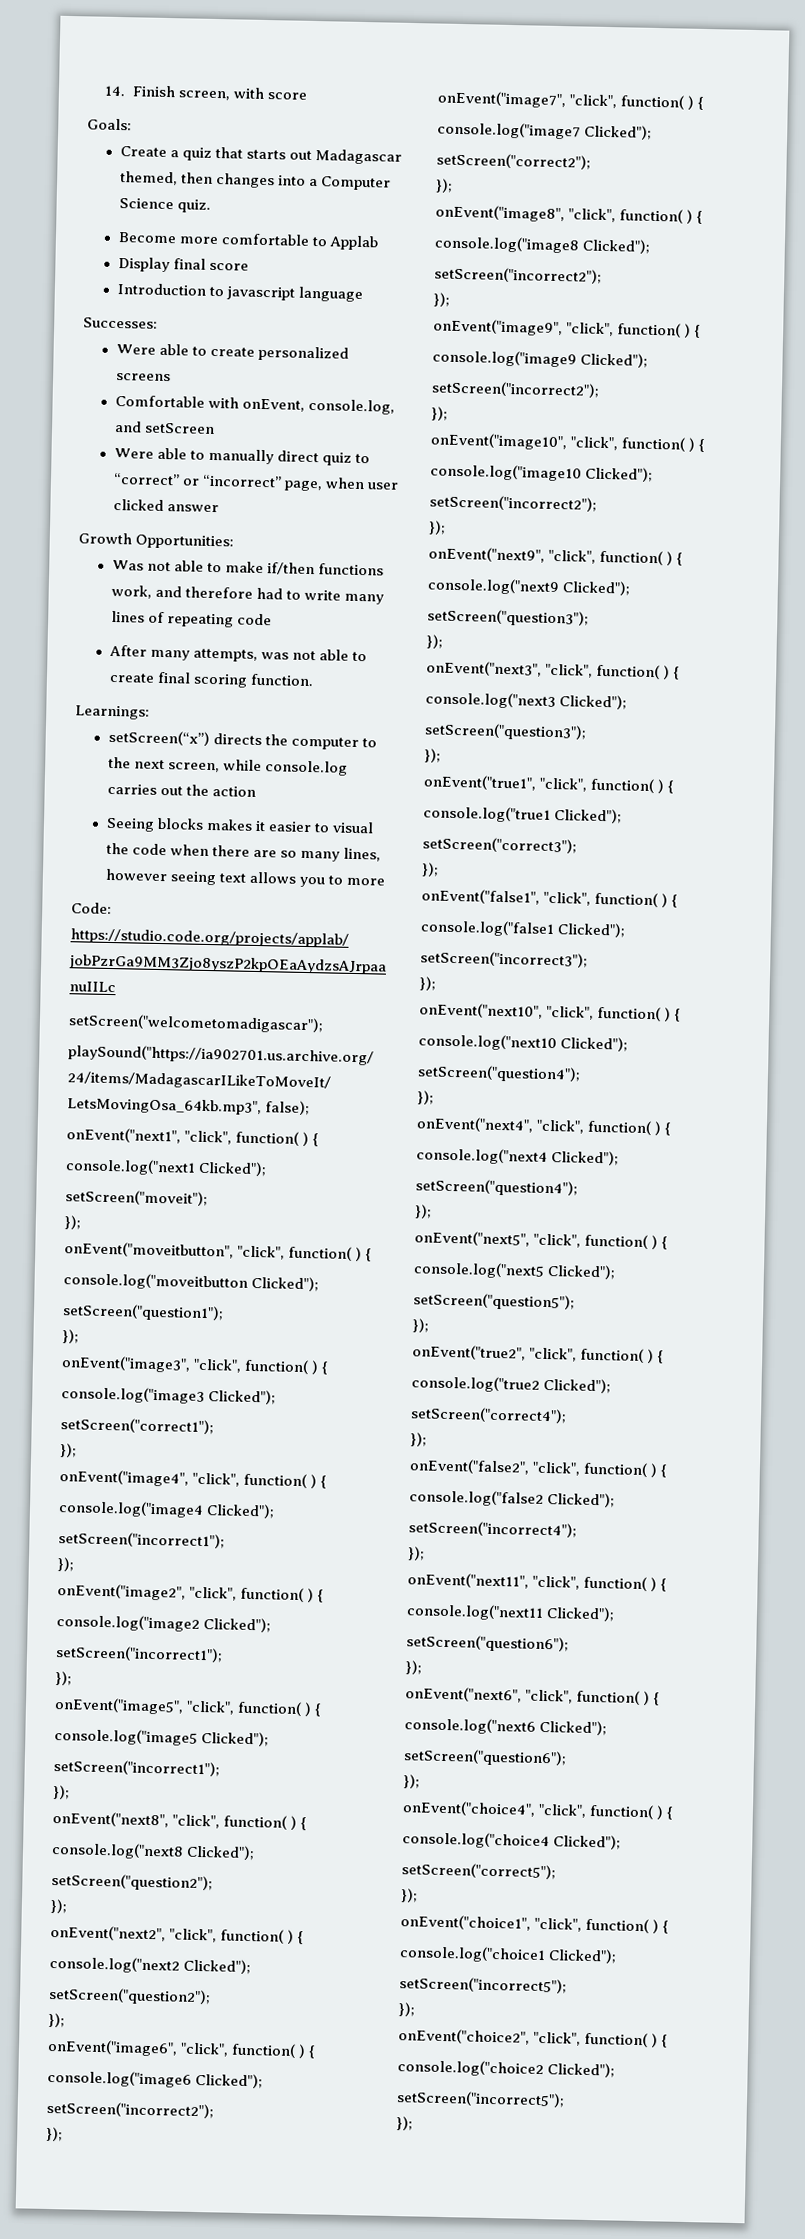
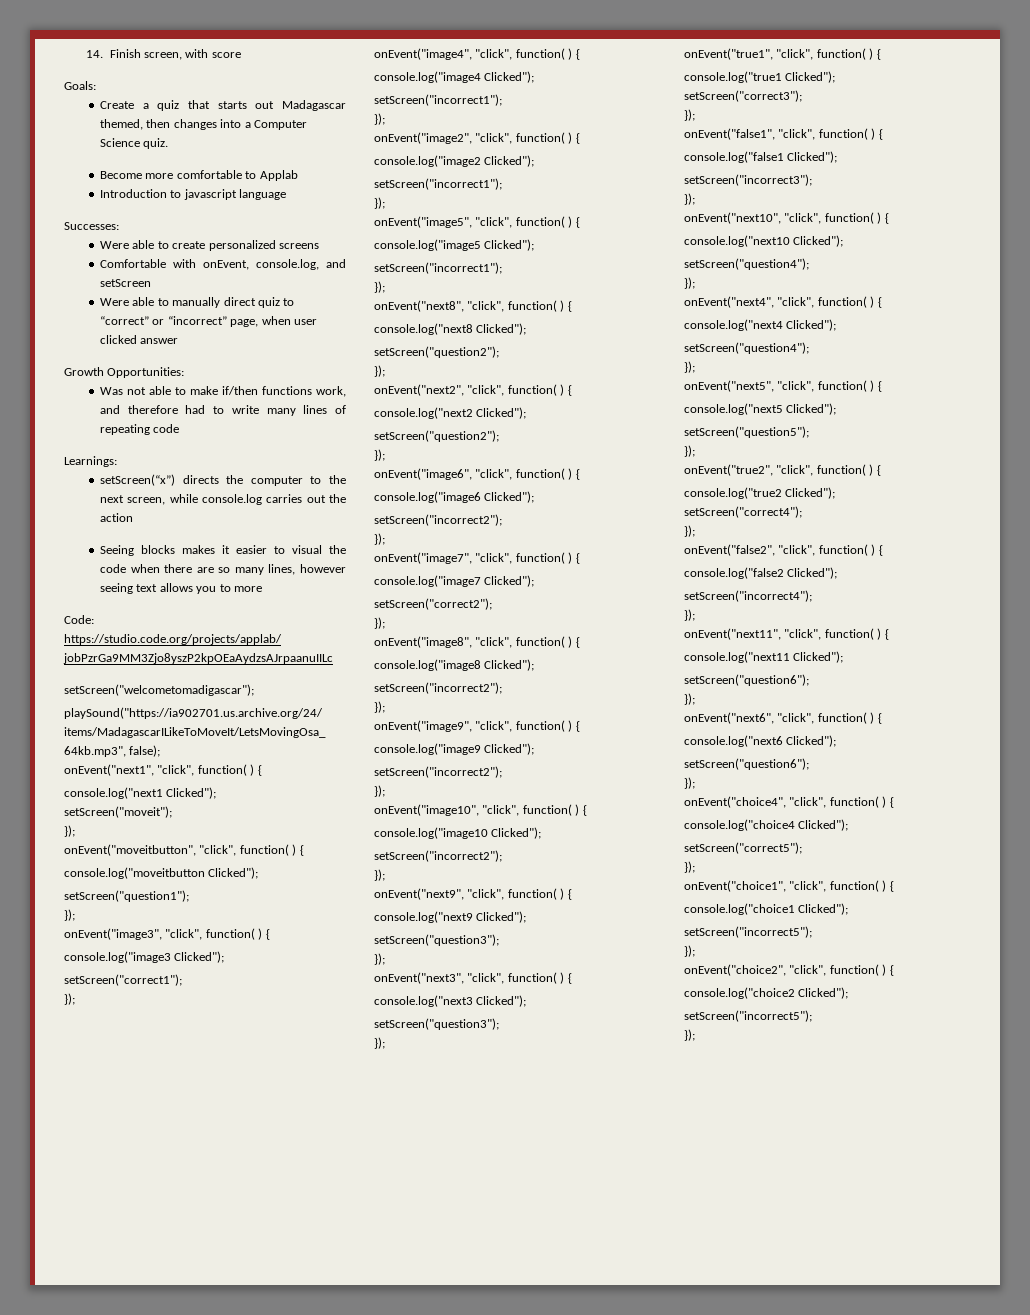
- Display final score
- After many attempts, was not able to create final scoring function.

